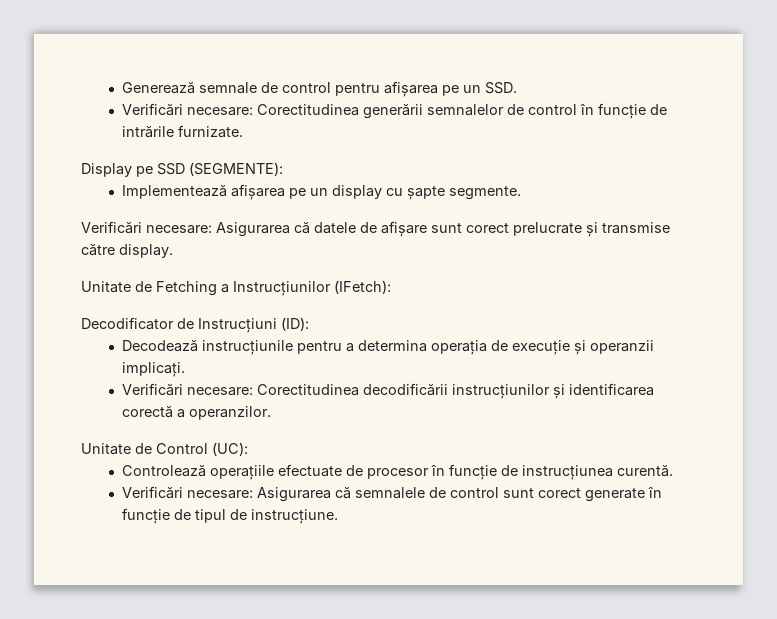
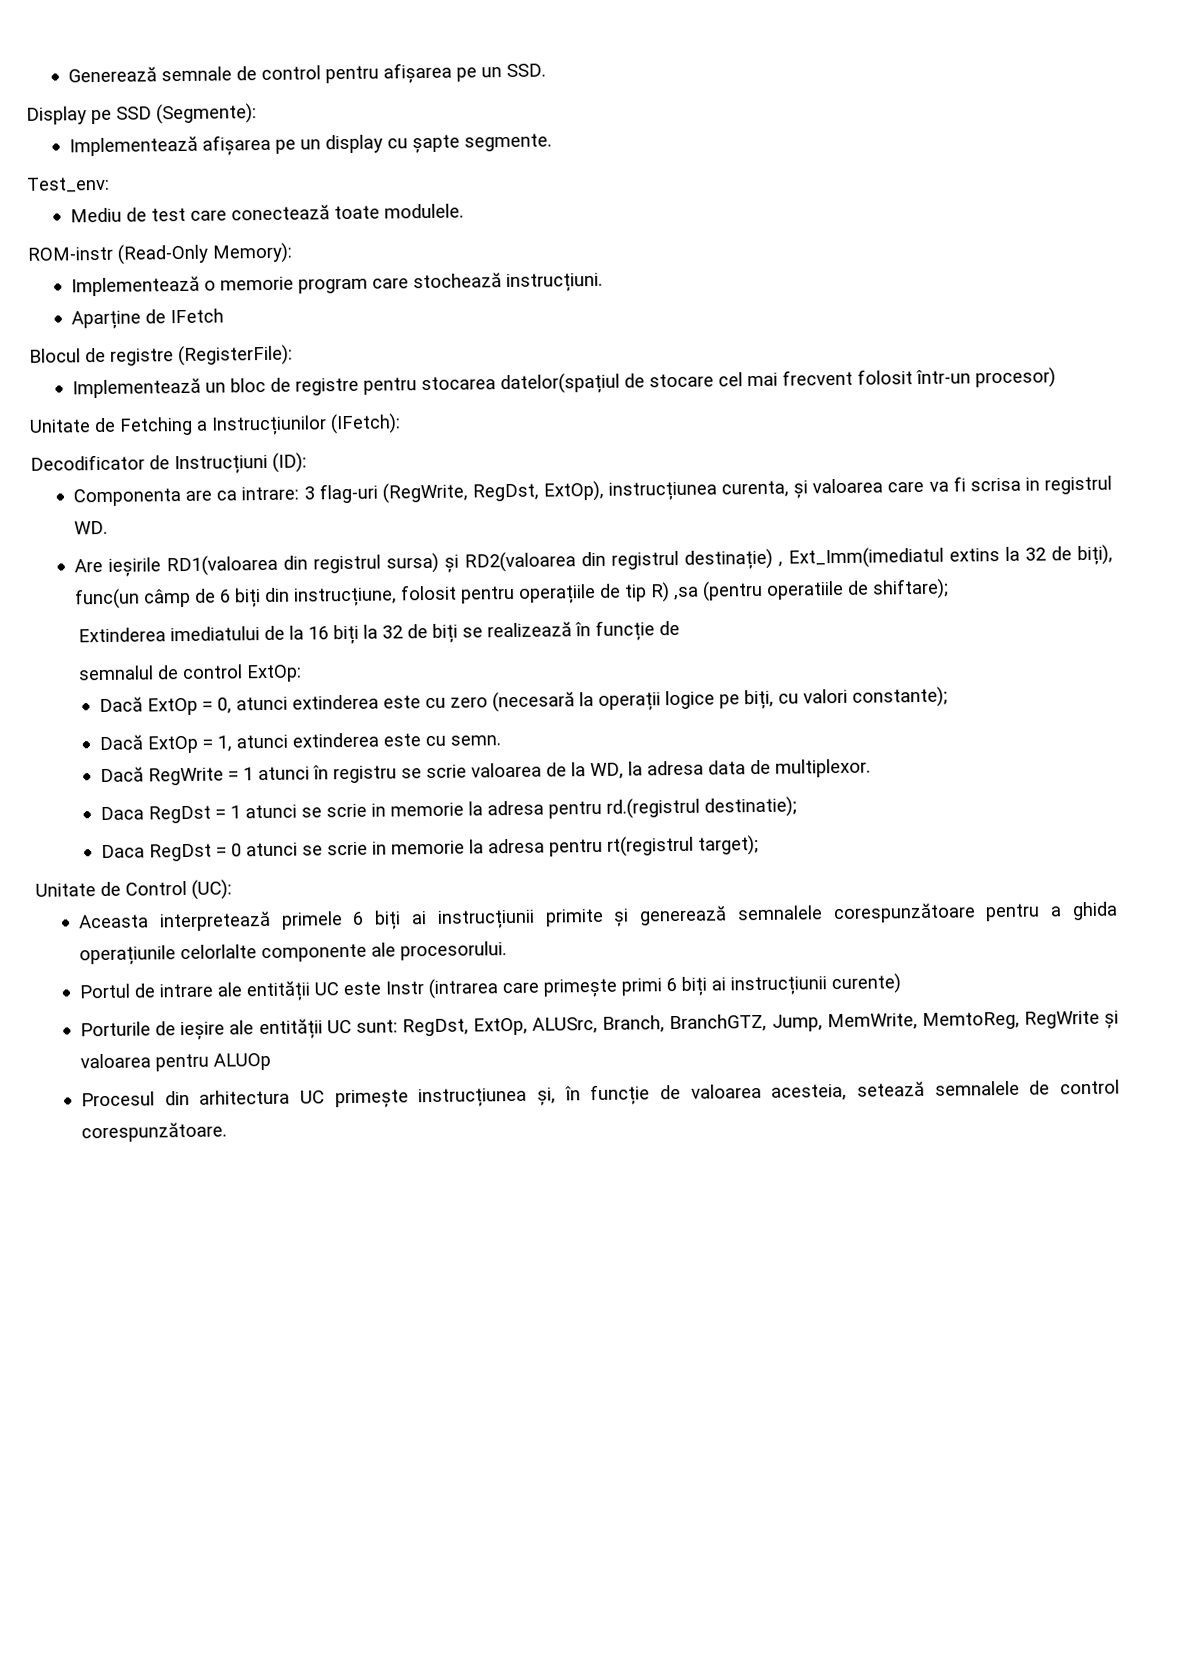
- Verificări necesare: Corectitudinea generării semnalelor de control în funcție de intrările furnizate.
- Display pe SSD (SEGMENTE):
+ Display pe SSD (Segmente):
- Verificări necesare: Asigurarea că datele de afișare sunt corect prelucrate și transmise către display.
+ Test_env:
+ Mediu de test care conectează toate modulele.
+ ROM-instr (Read-Only Memory):
+ Implementează o memorie program care stochează instrucțiuni.
+ Aparține de IFetch
+ Blocul de registre (RegisterFile):
+ Implementează un bloc de registre pentru stocarea datelor(spațiul de stocare cel mai frecvent folosit într-un procesor)
- Decodează instrucțiunile pentru a determina operația de execuție și operanzii implicați.
- Verificări necesare: Corectitudinea decodificării instrucțiunilor și identificarea corectă a operanzilor.
+ Componenta are ca intrare: 3 flag-uri (RegWrite, RegDst, ExtOp), instrucțiunea curenta, și valoarea care va fi scrisa in registrul WD.
+ Are ieșirile RD1(valoarea din registrul sursa) și RD2(valoarea din registrul destinație) , Ext_Imm(imediatul extins la 32 de biți), func(un câmp de 6 biți din instrucțiune, folosit pentru operațiile de tip R) ,sa (pentru operatiile de shiftare);
+ Extinderea imediatului de la 16 biți la 32 de biți se realizează în funcție de
+ semnalul de control ExtOp:
+ Dacă ExtOp = 0, atunci extinderea este cu zero (necesară la operații logice pe biți, cu valori constante);
+ Dacă ExtOp = 1, atunci extinderea este cu semn.
+ Dacă RegWrite = 1 atunci în registru se scrie valoarea de la WD, la adresa data de multiplexor.
+ Daca RegDst = 1 atunci se scrie in memorie la adresa pentru rd.(registrul destinatie);
+ Daca RegDst = 0 atunci se scrie in memorie la adresa pentru rt(registrul target);
  Unitate de Control (UC):
- Controlează operațiile efectuate de procesor în funcție de instrucțiunea curentă.
- Verificări necesare: Asigurarea că semnalele de control sunt corect generate în funcție de tipul de instrucțiune.
+ Aceasta interpretează primele 6 biți ai instrucțiunii primite și generează semnalele corespunzătoare pentru a ghida operațiunile celorlalte componente ale procesorului.
+ Portul de intrare ale entității UC este Instr (intrarea care primește primi 6 biți ai instrucțiunii curente)
+ Porturile de ieșire ale entității UC sunt: RegDst, ExtOp, ALUSrc, Branch, BranchGTZ, Jump, MemWrite, MemtoReg, RegWrite și valoarea pentru ALUOp
+ Procesul din arhitectura UC primește instrucțiunea și, în funcție de valoarea acesteia, setează semnalele de control corespunzătoare.

